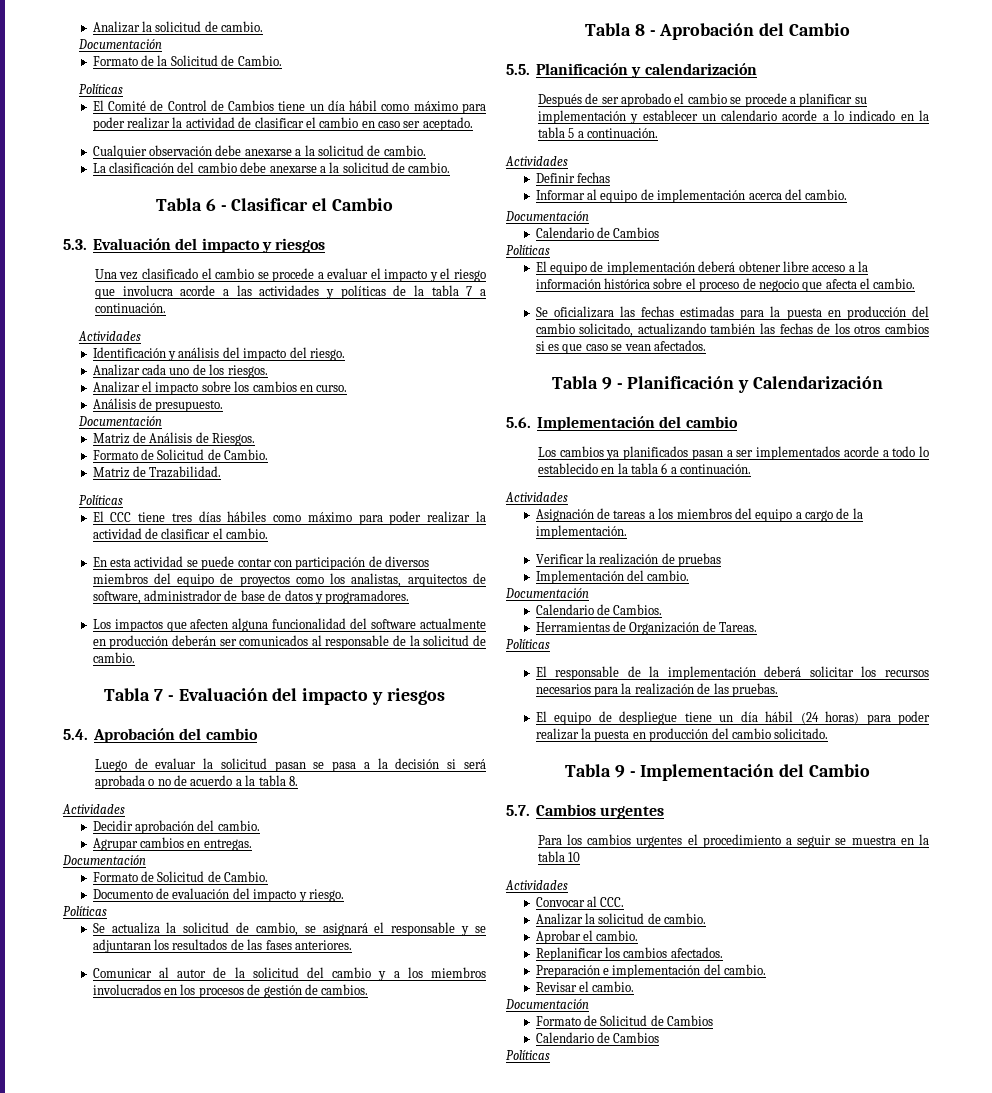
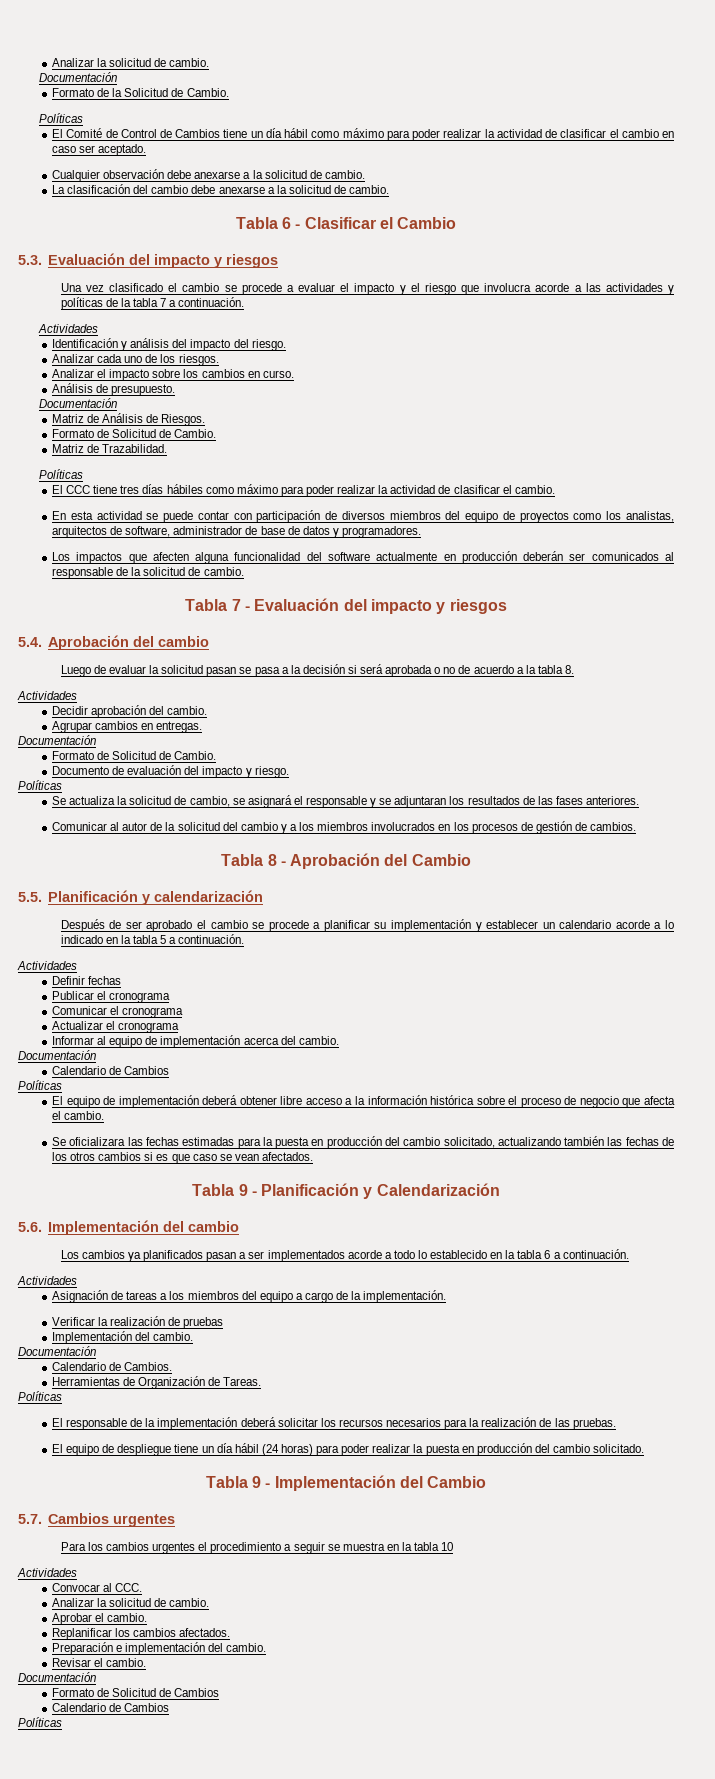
+ Publicar el cronograma
+ Comunicar el cronograma
+ Actualizar el cronograma

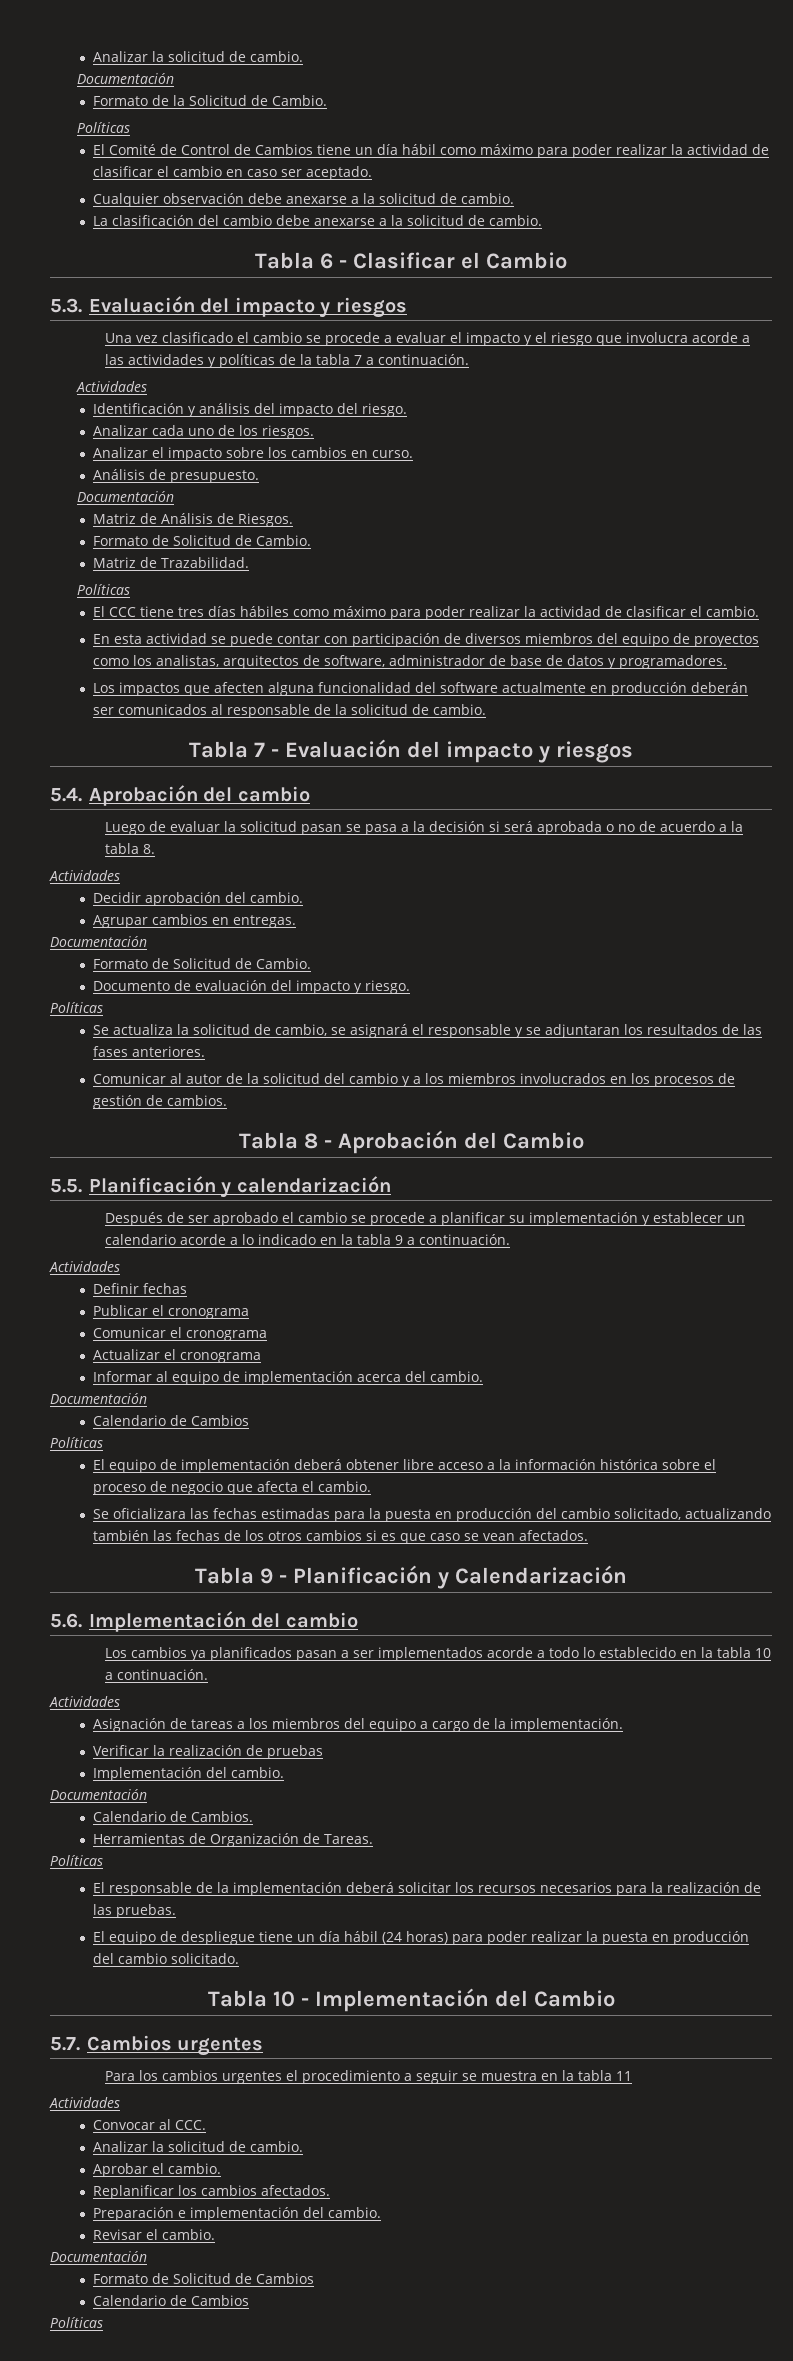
- Después de ser aprobado el cambio se procede a planificar su implementación y establecer un calendario acorde a lo indicado en la tabla 5 a continuación.
+ Después de ser aprobado el cambio se procede a planificar su implementación y establecer un calendario acorde a lo indicado en la tabla 9 a continuación.
- Los cambios ya planificados pasan a ser implementados acorde a todo lo establecido en la tabla 6 a continuación.
+ Los cambios ya planificados pasan a ser implementados acorde a todo lo establecido en la tabla 10 a continuación.
- Tabla 9 - Implementación del Cambio
+ Tabla 10 - Implementación del Cambio
- Para los cambios urgentes el procedimiento a seguir se muestra en la tabla 10
+ Para los cambios urgentes el procedimiento a seguir se muestra en la tabla 11

